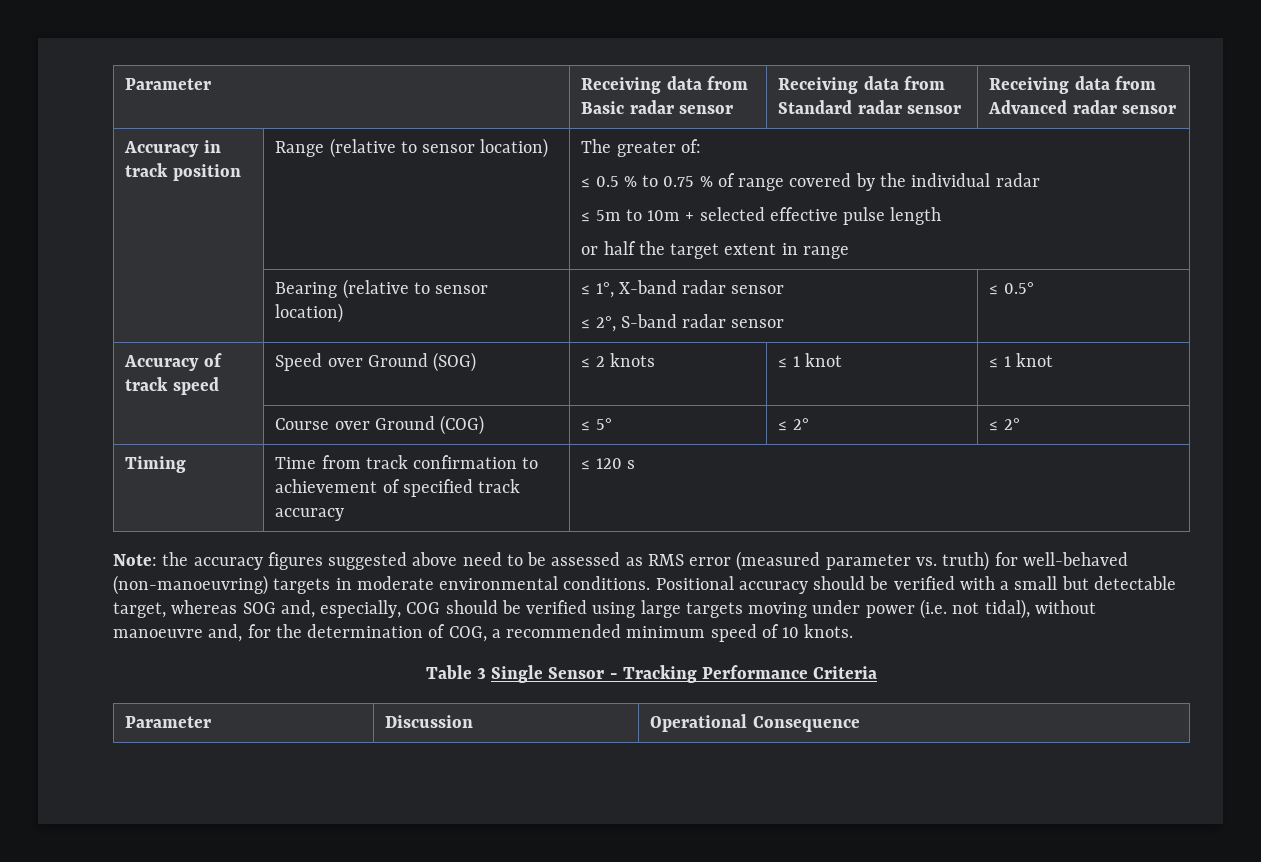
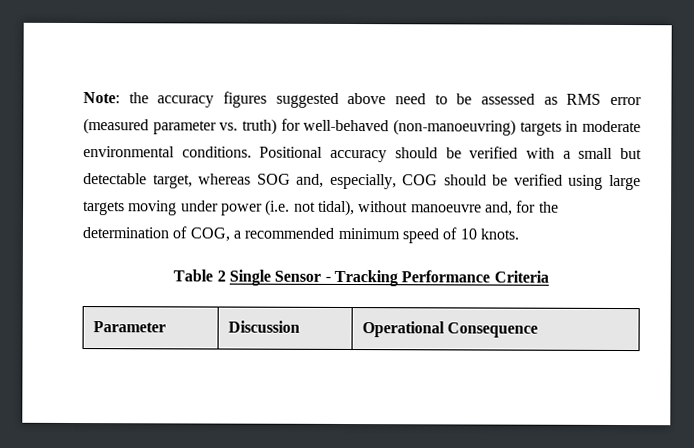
- Parameter | Receiving data from Basic radar sensor | Receiving data from Standard radar sensor | Receiving data from Advanced radar sensor
- Accuracy in track position | Range (relative to sensor location) | The greater of:
- ≤ 0.5 % to 0.75 % of range covered by the individual radar
- ≤ 5m to 10m + selected effective pulse length
- or half the target extent in range
- | Bearing (relative to sensor location) | ≤ 1°, X-band radar sensor
- ≤ 2°, S-band radar sensor | ≤ 0.5°
- Accuracy of track speed | Speed over Ground (SOG) | ≤ 2 knots | ≤ 1 knot | ≤ 1 knot
- | Course over Ground (COG) | ≤ 5° | ≤ 2° | ≤ 2°
- Timing | Time from track confirmation to achievement of specified track accuracy | ≤ 120 s
- Table 3 Single Sensor - Tracking Performance Criteria
+ Table 2 Single Sensor - Tracking Performance Criteria

